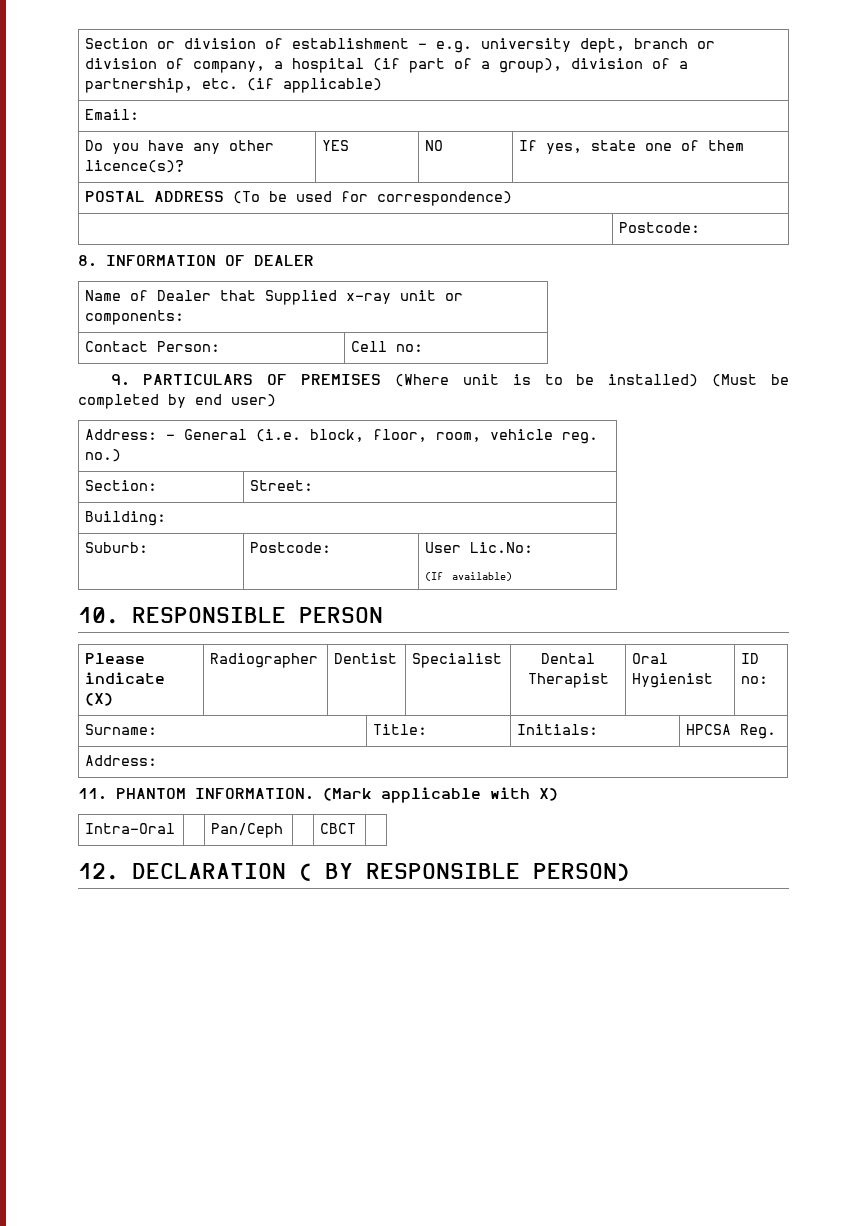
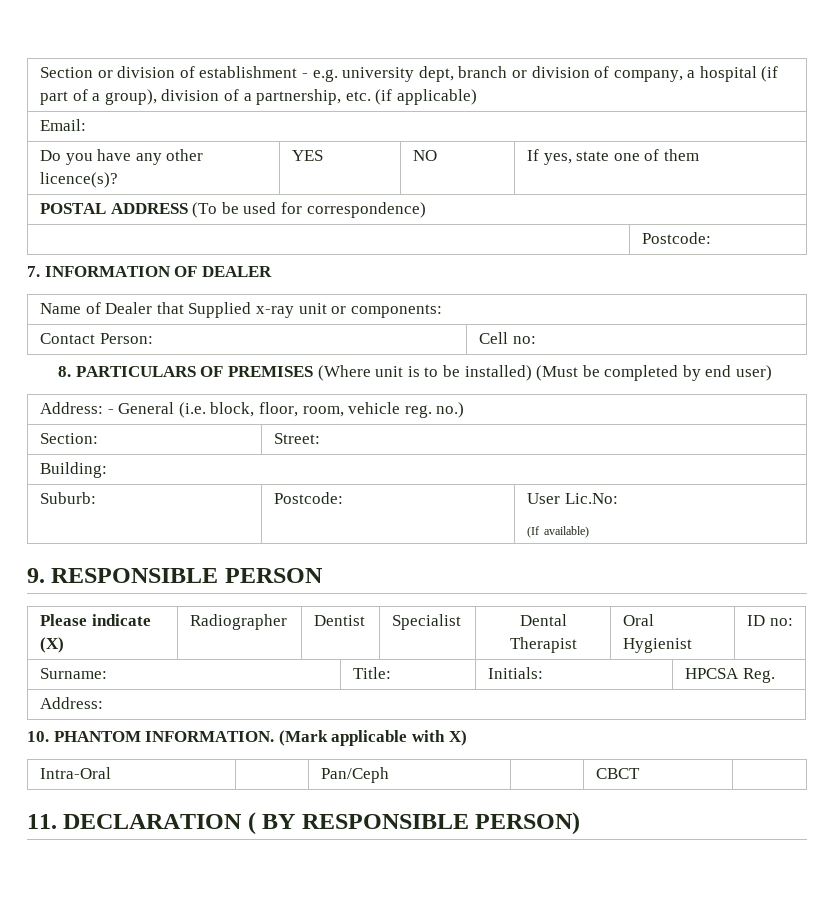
- 8. INFORMATION OF DEALER
+ 7. INFORMATION OF DEALER
- 9. PARTICULARS OF PREMISES (Where unit is to be installed) (Must be completed by end user)
+ 8. PARTICULARS OF PREMISES (Where unit is to be installed) (Must be completed by end user)
- 10. RESPONSIBLE PERSON
+ 9. RESPONSIBLE PERSON
- 11. PHANTOM INFORMATION.
+ 10. PHANTOM INFORMATION.
- 12. DECLARATION ( BY RESPONSIBLE PERSON)
+ 11. DECLARATION ( BY RESPONSIBLE PERSON)

